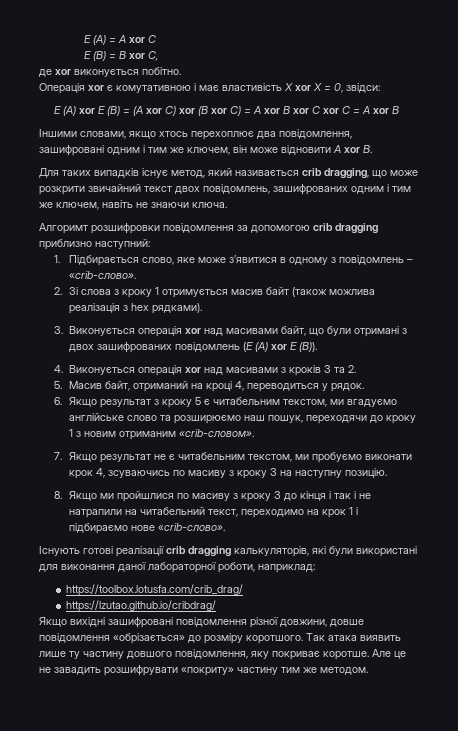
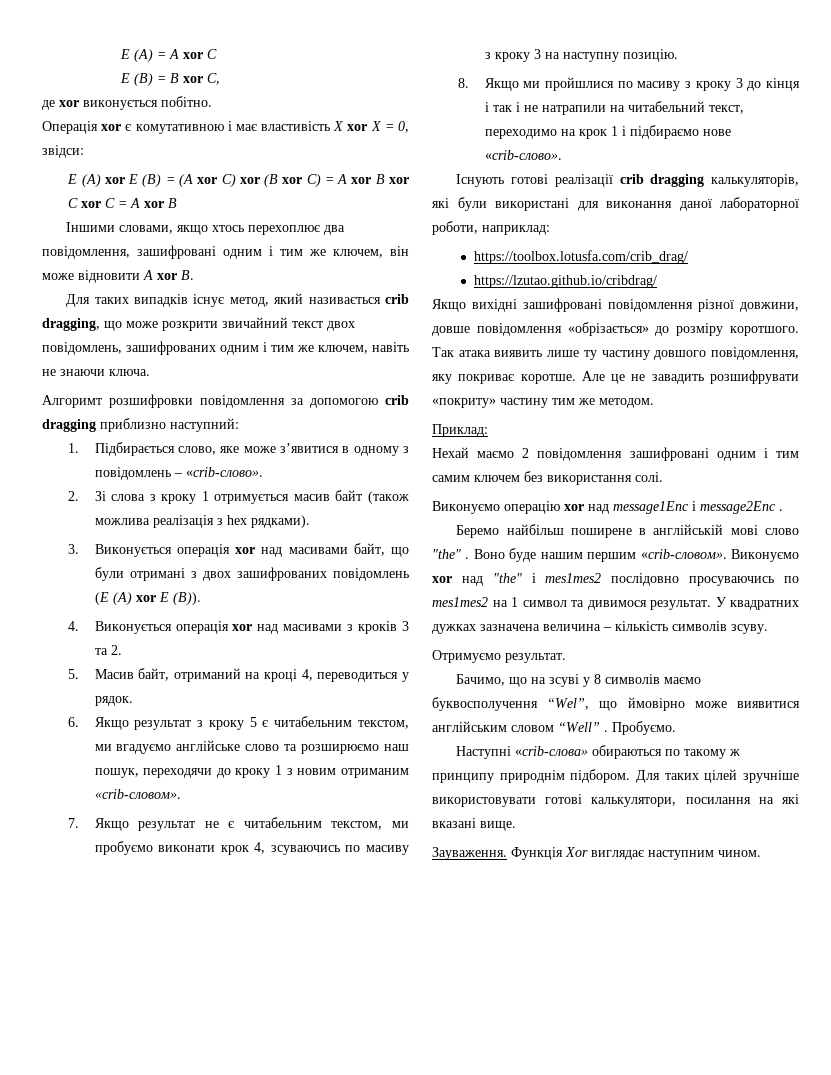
+ Приклад:
+ Нехай маємо 2 повідомлення зашифровані одним і тим самим ключем без використання солі.
+ Виконуємо операцію xor над message1Enc і message2Enc .
+ Беремо найбільш поширене в англійській мові слово "the" . Воно буде нашим першим «crib-словом». Виконуємо xor над "the" і mes1mes2 послідовно просуваючись по mes1mes2 на 1 символ та дивимося результат. У квадратних дужках зазначена величина – кількість символів зсуву.
+ Отримуємо результат.
+ Бачимо, що на зсуві у 8 символів маємо буквосполучення “Wel”, що ймовірно може виявитися англійським словом “Well” . Пробуємо.
+ Наступні «crib-слова» обираються по такому ж принципу природнім підбором. Для таких цілей зручніше використовувати готові калькулятори, посилання на які вказані вище.
+ Зауваження. Функція Xor виглядає наступним чином.

